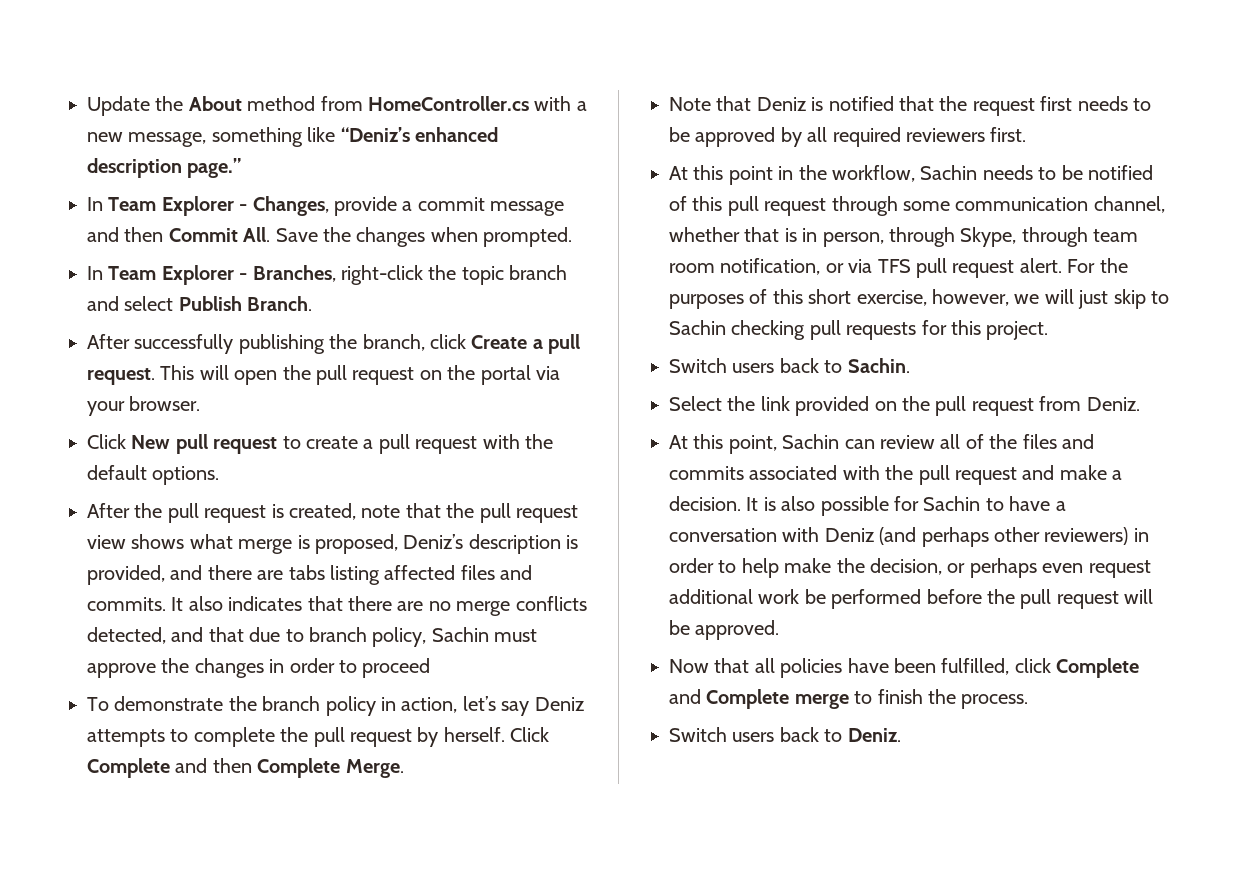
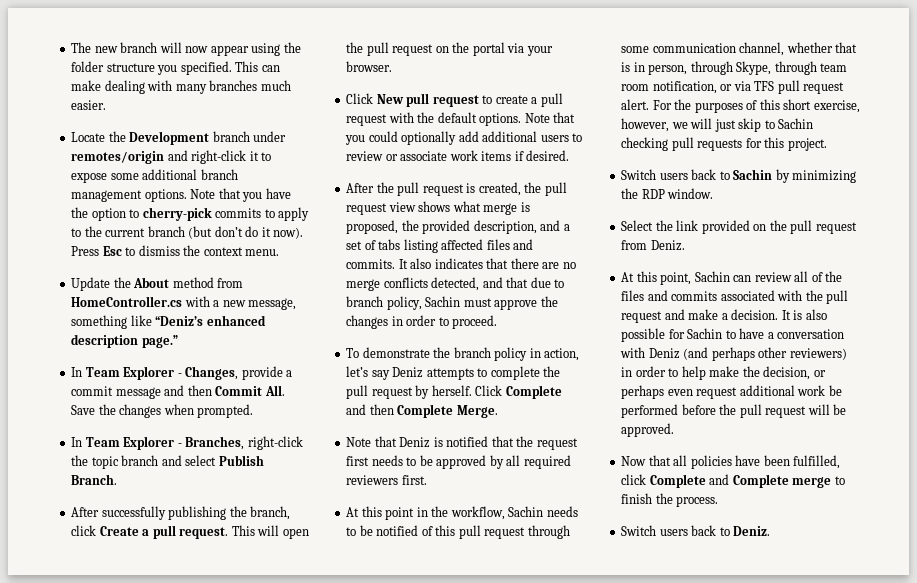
+ The new branch will now appear using the folder structure you specified. This can make dealing with many branches much easier.
+ Locate the Development branch under remotes/origin and right-click it to expose some additional branch management options. Note that you have the option to cherry-pick commits to apply to the current branch (but don’t do it now). Press Esc to dismiss the context menu.
+ Note that you could optionally add additional users to review or associate work items if desired.
- After the pull request is created, note that the pull request view shows what merge is proposed, Deniz’s description is provided, and there are tabs listing affected files and commits.
+ After the pull request is created, the pull request view shows what merge is proposed, the provided description, and a set of tabs listing affected files and commits.
- It also indicates that there are no merge conflicts detected, and that due to branch policy, Sachin must approve the changes in order to proceed
+ It also indicates that there are no merge conflicts detected, and that due to branch policy, Sachin must approve the changes in order to proceed.
- Switch users back to Sachin.
+ Switch users back to Sachin by minimizing the RDP window.

